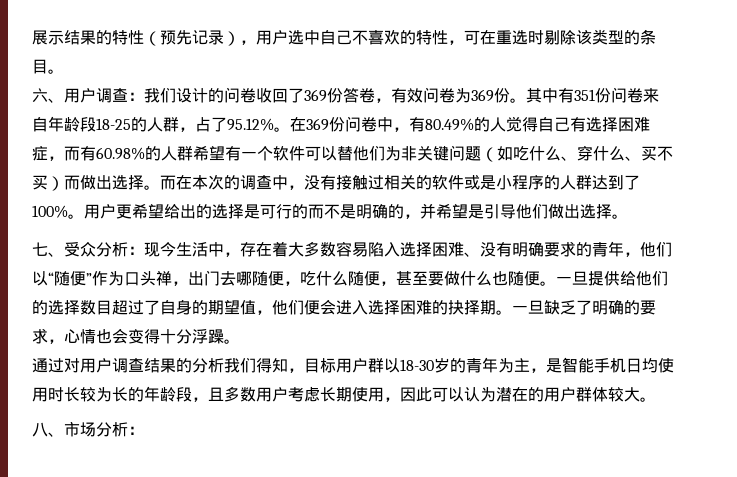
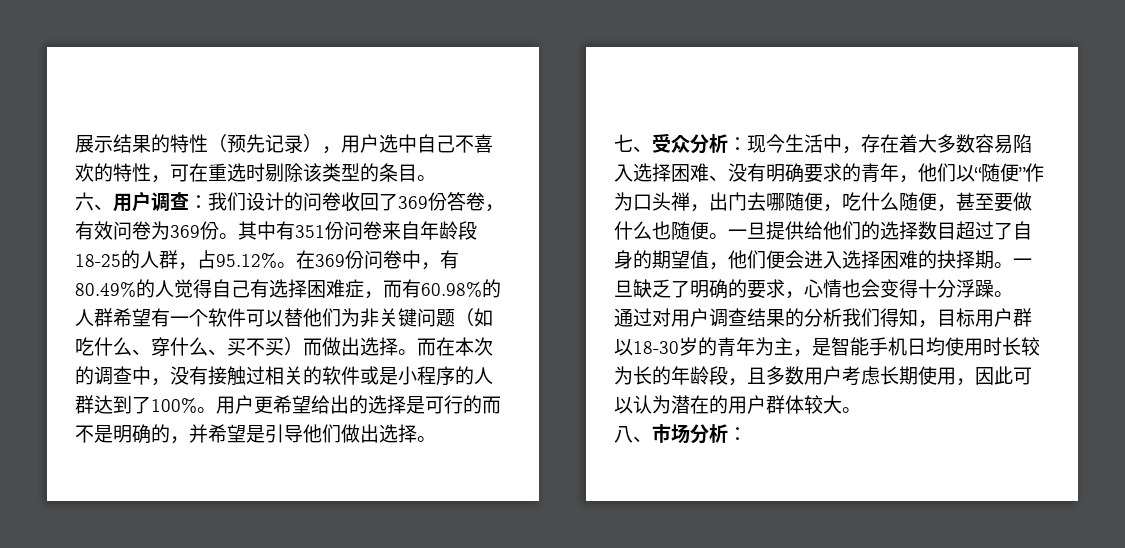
- 其中有351份问卷来自年龄段18-25的人群，占了95.12%。
+ 其中有351份问卷来自年龄段18-25的人群，占95.12%。

